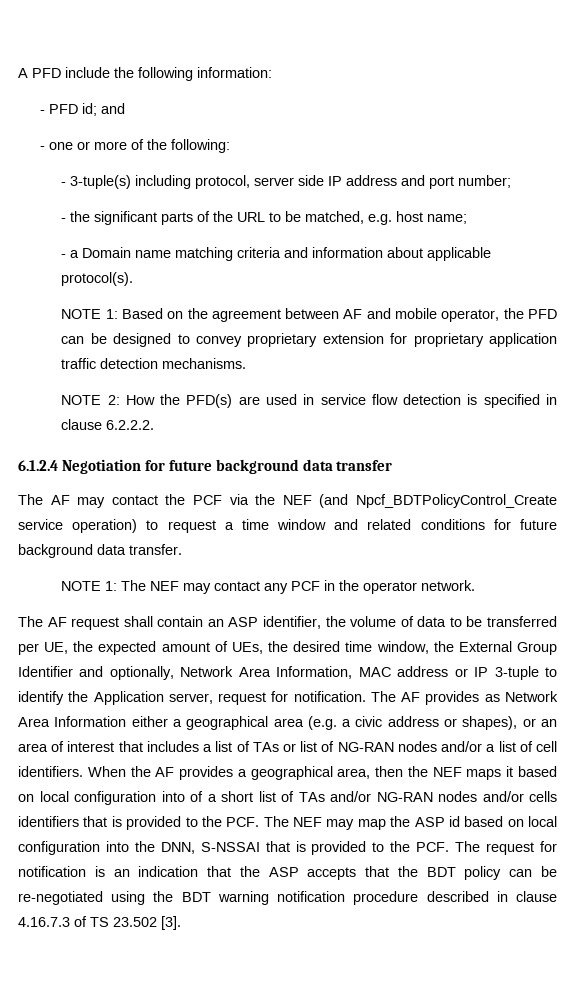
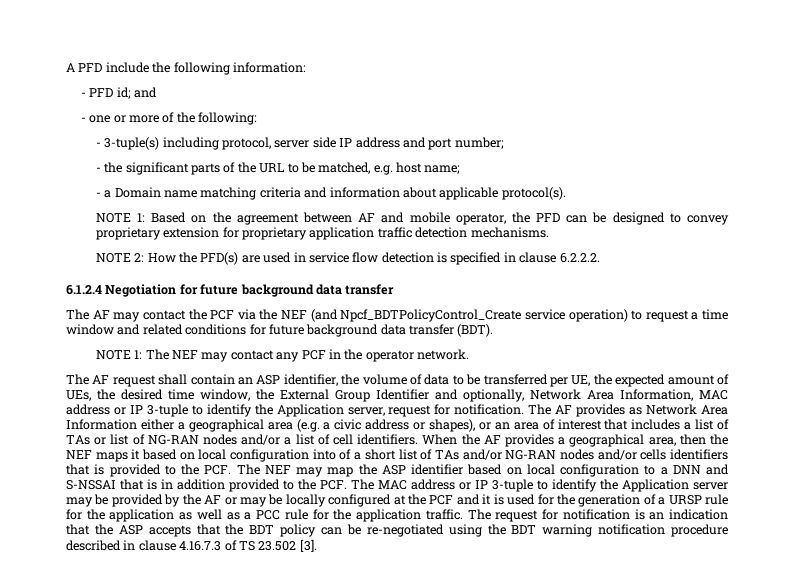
- The AF may contact the PCF via the NEF (and Npcf_BDTPolicyControl_Create service operation) to request a time window and related conditions for future background data transfer.
+ The AF may contact the PCF via the NEF (and Npcf_BDTPolicyControl_Create service operation) to request a time window and related conditions for future background data transfer (BDT).
- When the AF provides a geographical area, then the NEF maps it based on local configuration into of a short list of TAs and/or NG-RAN nodes and/or cells identifiers that is provided to the PCF. The NEF may map the ASP id based on local configuration into the DNN, S-NSSAI that is provided to the PCF. The request for notification is an indication that the ASP accepts that the BDT policy can be re-negotiated using the BDT warning notification procedure described in clause 4.16.7.3 of TS 23.502 [3].
+ When the AF provides a geographical area, then the NEF maps it based on local configuration into of a short list of TAs and/or NG-RAN nodes and/or cells identifiers that is provided to the PCF. The NEF may map the ASP identifier based on local configuration to a DNN and S-NSSAI that is in addition provided to the PCF. The MAC address or IP 3-tuple to identify the Application server may be provided by the AF or may be locally configured at the PCF and it is used for the generation of a URSP rule for the application as well as a PCC rule for the application traffic. The request for notification is an indication that the ASP accepts that the BDT policy can be re-negotiated using the BDT warning notification procedure described in clause 4.16.7.3 of TS 23.502 [3].

